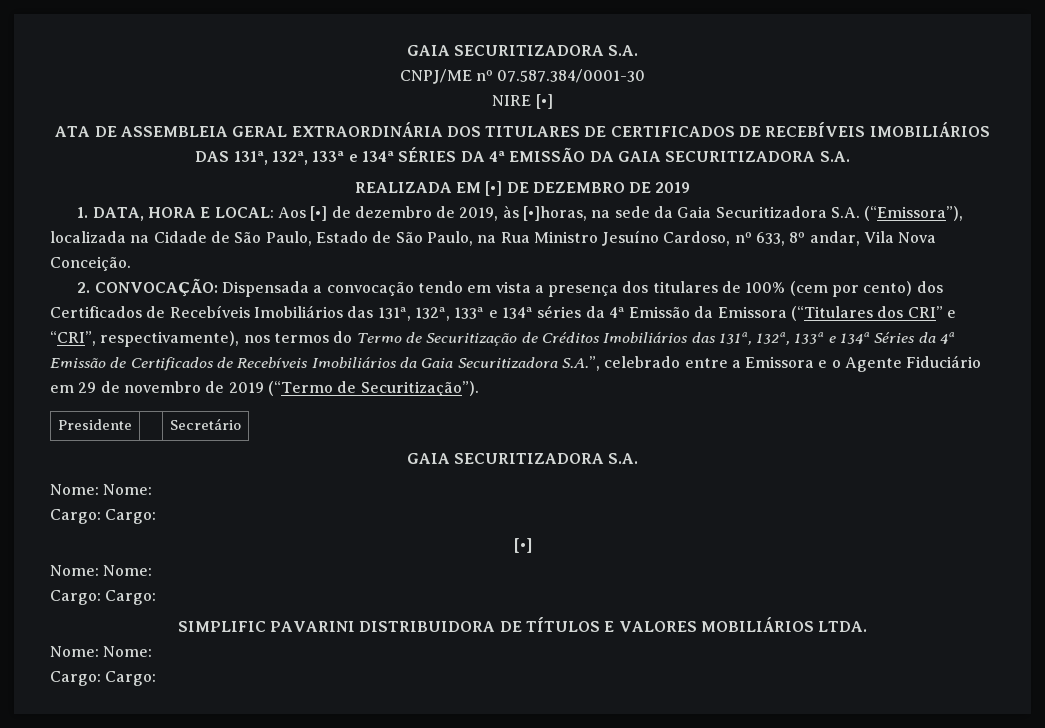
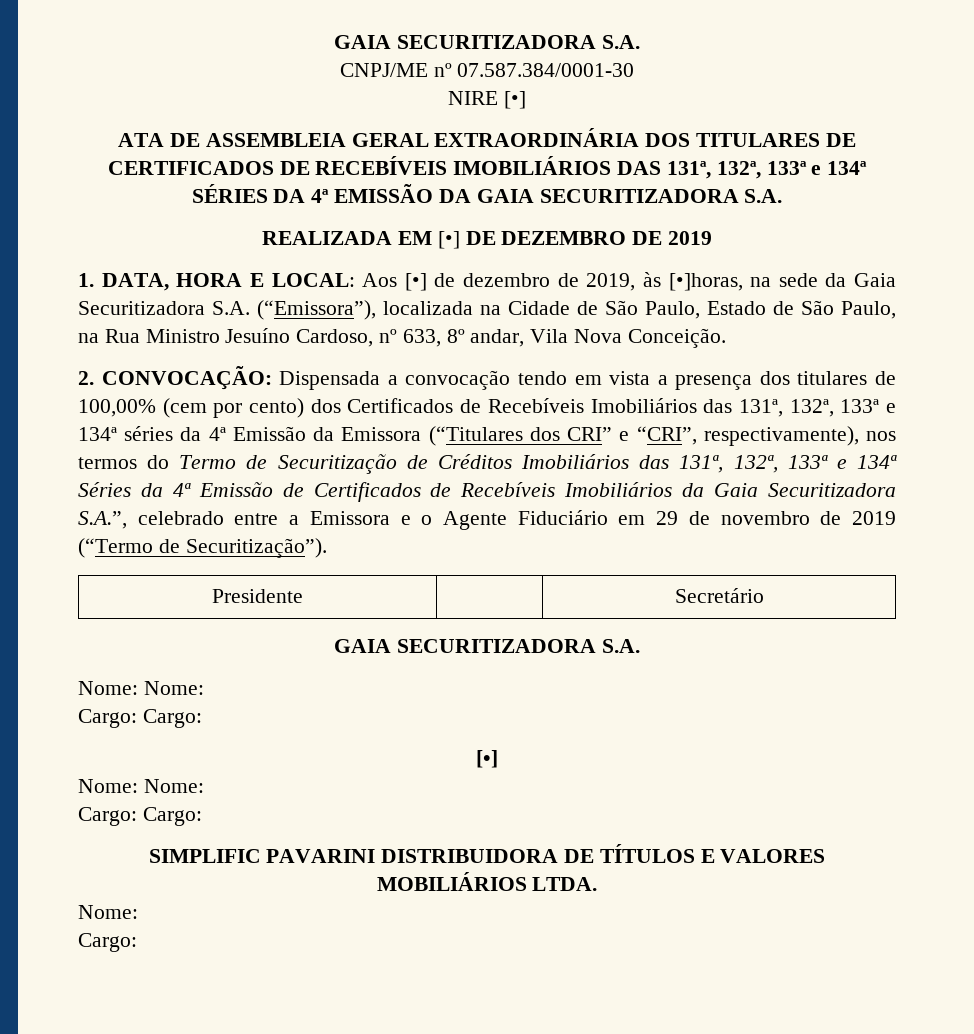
- Dispensada a convocação tendo em vista a presença dos titulares de 100% (cem por cento) dos Certificados de Recebíveis Imobiliários das 131ª, 132ª, 133ª e 134ª séries da 4ª Emissão da Emissora (“Titulares dos CRI” e “CRI”, respectivamente), nos termos do Termo de Securitização de Créditos Imobiliários das 131ª, 132ª, 133ª e 134ª Séries da 4ª Emissão de Certificados de Recebíveis Imobiliários da Gaia Securitizadora S.A.”, celebrado entre a Emissora e o Agente Fiduciário em 29 de novembro de 2019 (“Termo de Securitização”).
+ Dispensada a convocação tendo em vista a presença dos titulares de 100,00% (cem por cento) dos Certificados de Recebíveis Imobiliários das 131ª, 132ª, 133ª e 134ª séries da 4ª Emissão da Emissora (“Titulares dos CRI” e “CRI”, respectivamente), nos termos do Termo de Securitização de Créditos Imobiliários das 131ª, 132ª, 133ª e 134ª Séries da 4ª Emissão de Certificados de Recebíveis Imobiliários da Gaia Securitizadora S.A.”, celebrado entre a Emissora e o Agente Fiduciário em 29 de novembro de 2019 (“Termo de Securitização”).
  SIMPLIFIC PAVARINI DISTRIBUIDORA DE TÍTULOS E VALORES MOBILIÁRIOS LTDA.
- Nome: Nome:
- Cargo: Cargo:
+ Nome:
+ Cargo:

